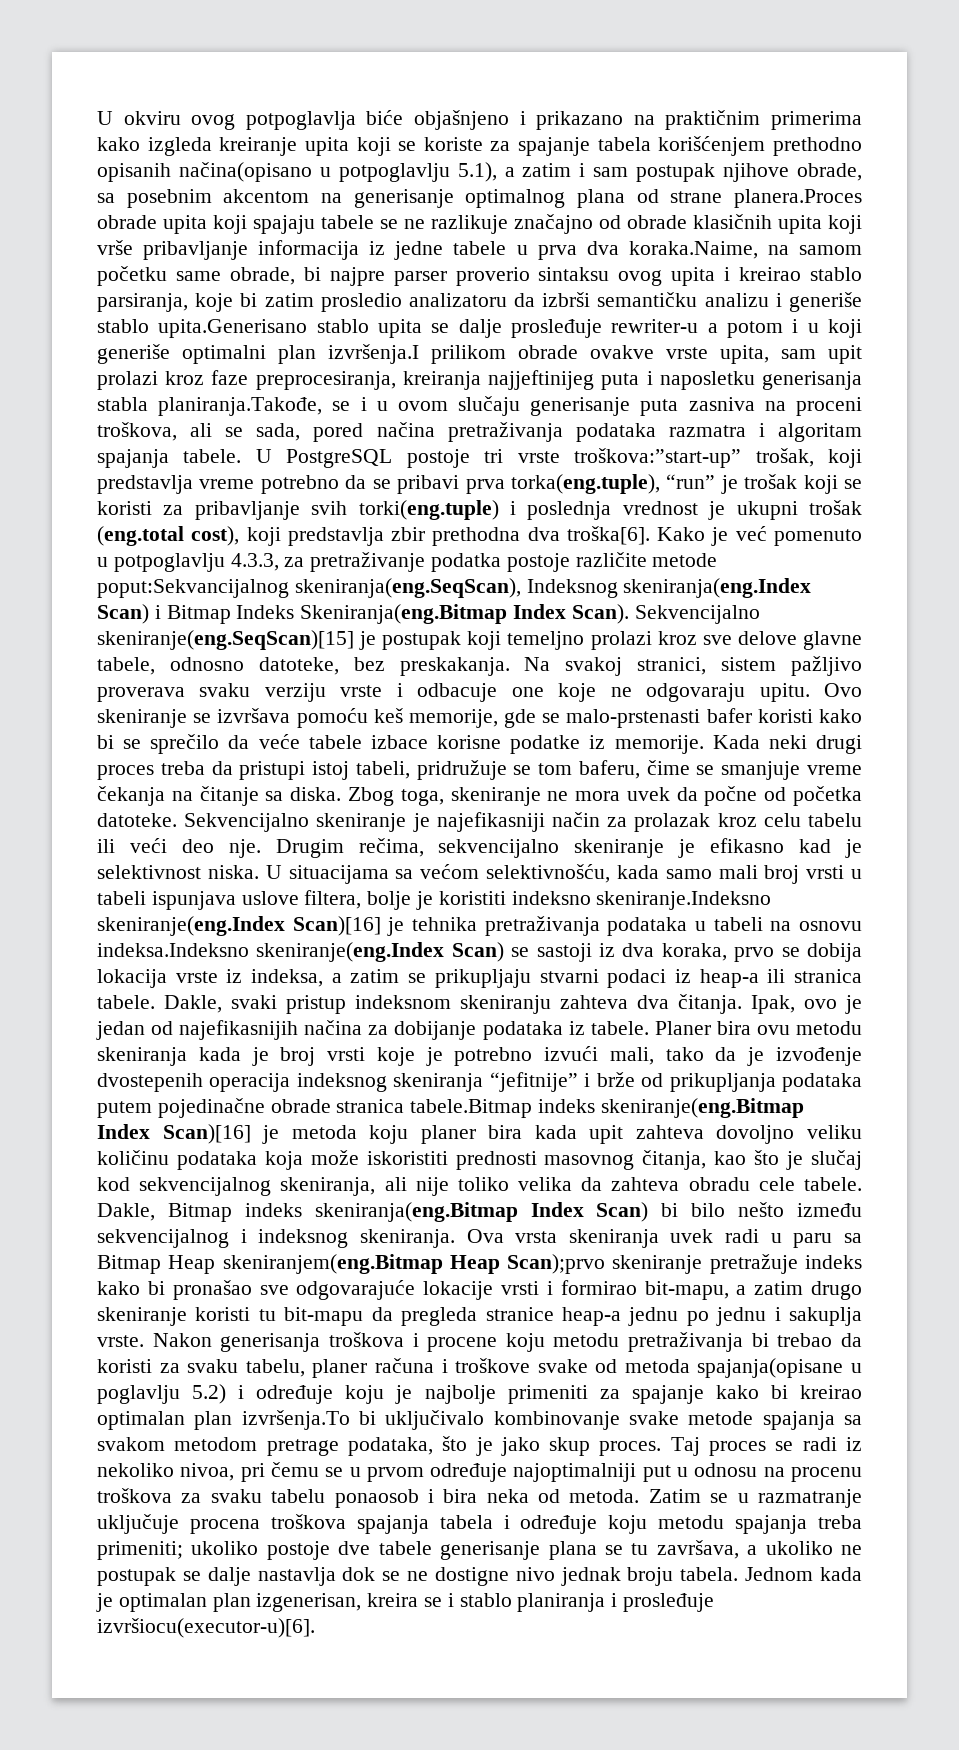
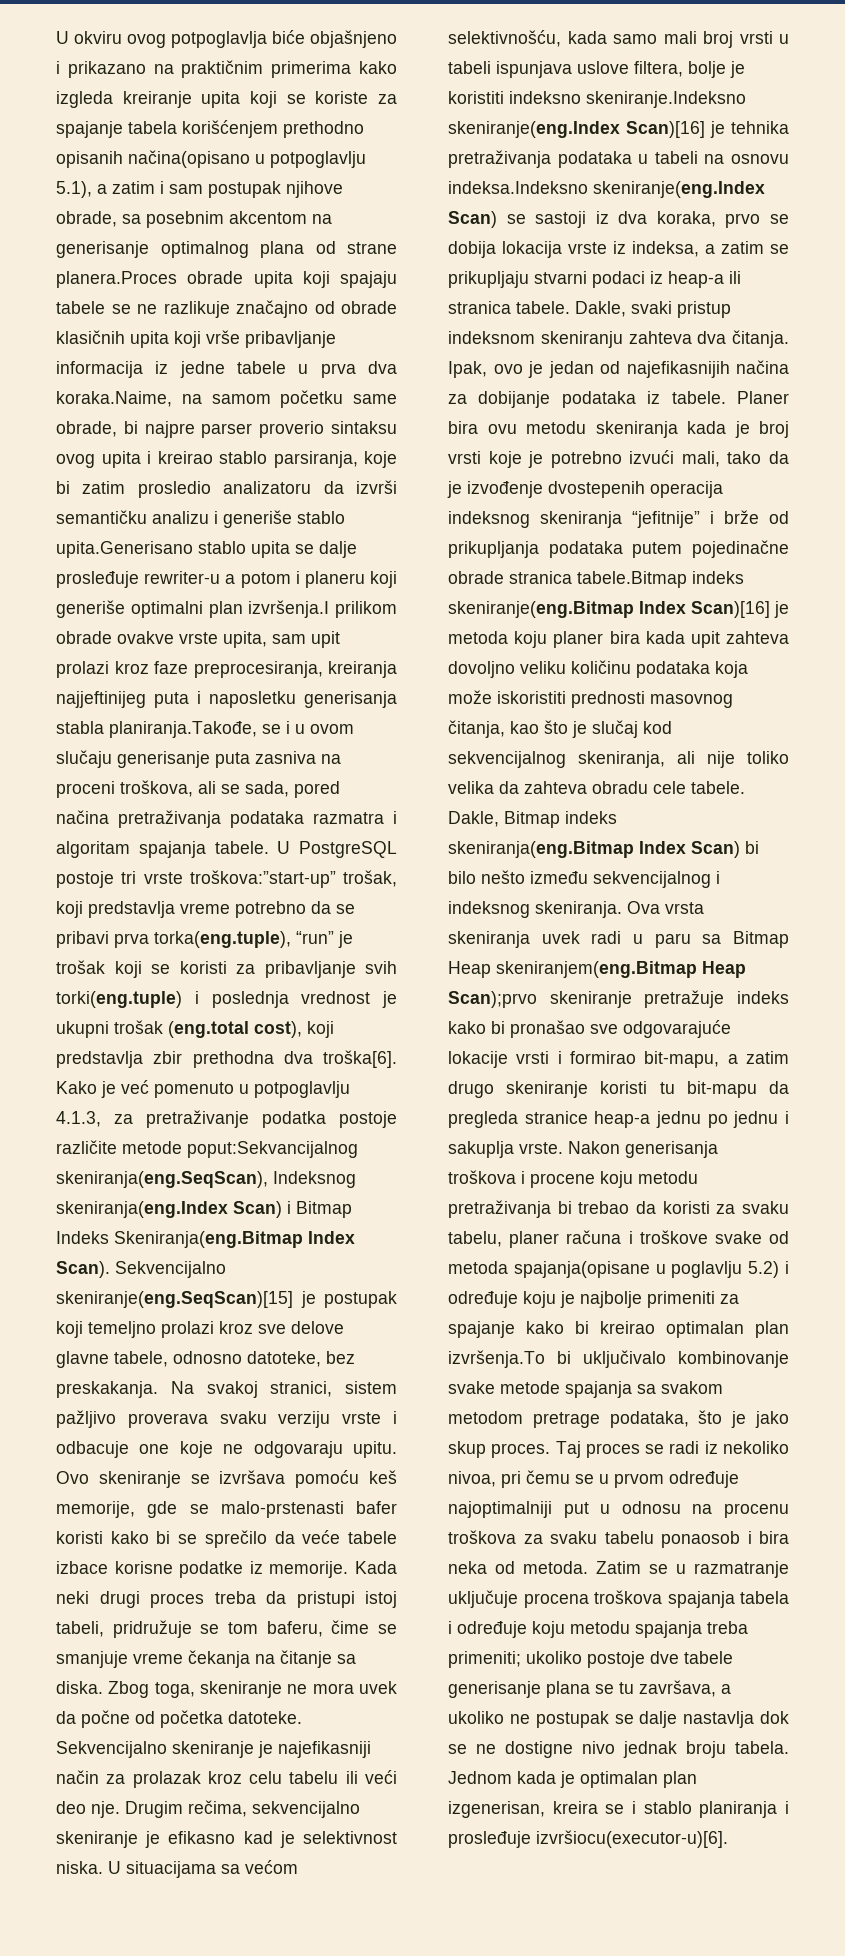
- U okviru ovog potpoglavlja biće objašnjeno i prikazano na praktičnim primerima kako izgleda kreiranje upita koji se koriste za spajanje tabela korišćenjem prethodno opisanih načina(opisano u potpoglavlju 5.1), a zatim i sam postupak njihove obrade, sa posebnim akcentom na generisanje optimalnog plana od strane planera.Proces obrade upita koji spajaju tabele se ne razlikuje značajno od obrade klasičnih upita koji vrše pribavljanje informacija iz jedne tabele u prva dva koraka.Naime, na samom početku same obrade, bi najpre parser proverio sintaksu ovog upita i kreirao stablo parsiranja, koje bi zatim prosledio analizatoru da izbrši semantičku analizu i generiše stablo upita.Generisano stablo upita se dalje prosleđuje rewriter-u a potom i u koji generiše optimalni plan izvršenja.I prilikom obrade ovakve vrste upita, sam upit prolazi kroz faze preprocesiranja, kreiranja najjeftinijeg puta i naposletku generisanja stabla planiranja.Takođe, se i u ovom slučaju generisanje puta zasniva na proceni troškova, ali se sada, pored načina pretraživanja podataka razmatra i algoritam spajanja tabele.
+ U okviru ovog potpoglavlja biće objašnjeno i prikazano na praktičnim primerima kako izgleda kreiranje upita koji se koriste za spajanje tabela korišćenjem prethodno opisanih načina(opisano u potpoglavlju 5.1), a zatim i sam postupak njihove obrade, sa posebnim akcentom na generisanje optimalnog plana od strane planera.Proces obrade upita koji spajaju tabele se ne razlikuje značajno od obrade klasičnih upita koji vrše pribavljanje informacija iz jedne tabele u prva dva koraka.Naime, na samom početku same obrade, bi najpre parser proverio sintaksu ovog upita i kreirao stablo parsiranja, koje bi zatim prosledio analizatoru da izvrši semantičku analizu i generiše stablo upita.Generisano stablo upita se dalje prosleđuje rewriter-u a potom i planeru koji generiše optimalni plan izvršenja.I prilikom obrade ovakve vrste upita, sam upit prolazi kroz faze preprocesiranja, kreiranja najjeftinijeg puta i naposletku generisanja stabla planiranja.Takođe, se i u ovom slučaju generisanje puta zasniva na proceni troškova, ali se sada, pored načina pretraživanja podataka razmatra i algoritam spajanja tabele.
- Kako je već pomenuto u potpoglavlju 4.3.3, za pretraživanje podatka postoje različite metode poput:Sekvancijalnog skeniranja(eng.SeqScan), Indeksnog skeniranja(eng.Index Scan) i Bitmap Indeks Skeniranja(eng.Bitmap Index Scan).
+ Kako je već pomenuto u potpoglavlju 4.1.3, za pretraživanje podatka postoje različite metode poput:Sekvancijalnog skeniranja(eng.SeqScan), Indeksnog skeniranja(eng.Index Scan) i Bitmap Indeks Skeniranja(eng.Bitmap Index Scan).

